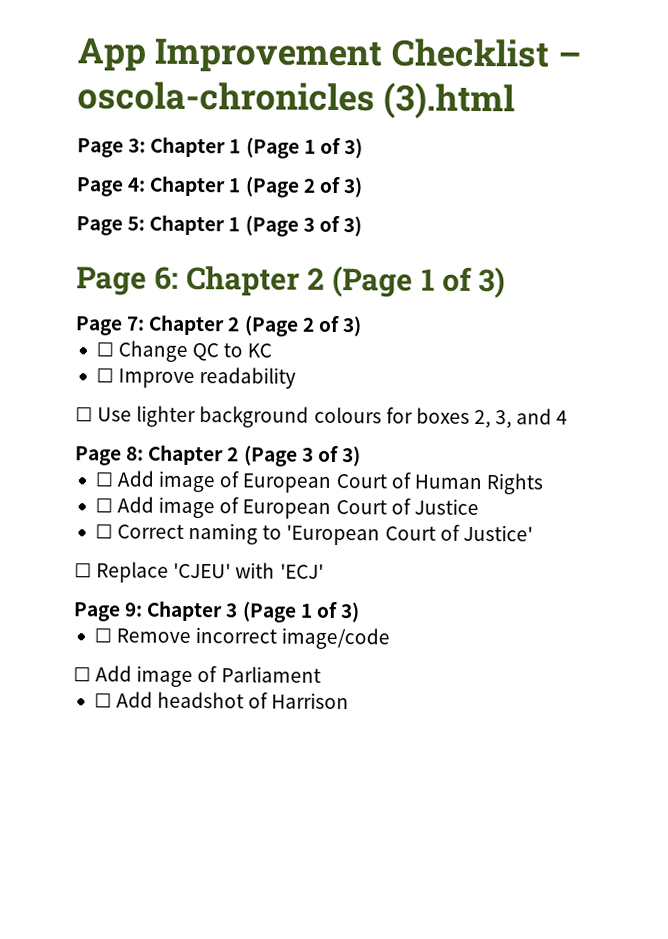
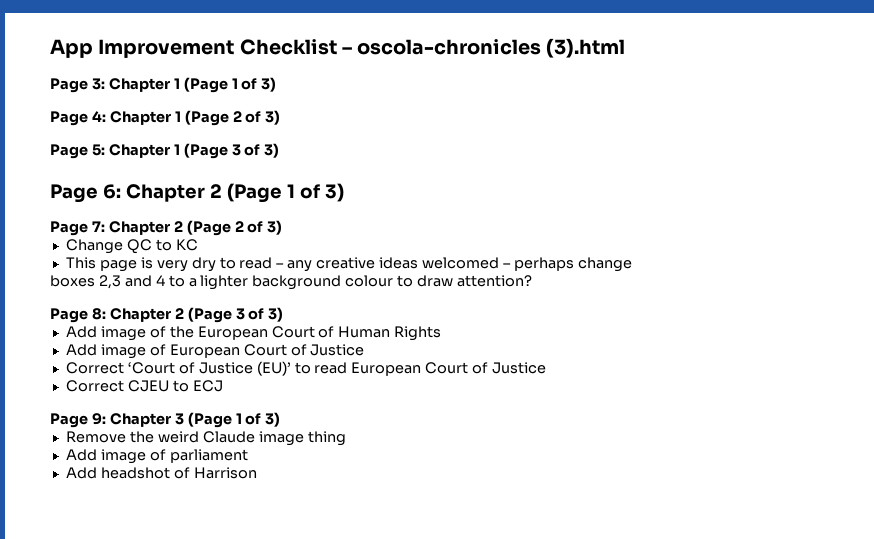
- ☐ Change QC to KC
+ Change QC to KC
- ☐ Improve readability
- ☐ Use lighter background colours for boxes 2, 3, and 4
+ This page is very dry to read – any creative ideas welcomed – perhaps change
+ boxes 2,3 and 4 to a lighter background colour to draw attention?
- ☐ Add image of European Court of Human Rights
+ Add image of the European Court of Human Rights
- ☐ Add image of European Court of Justice
+ Add image of European Court of Justice
- ☐ Correct naming to 'European Court of Justice'
- ☐ Replace 'CJEU' with 'ECJ'
+ Correct ‘Court of Justice (EU)’ to read European Court of Justice
+ Correct CJEU to ECJ
- ☐ Remove incorrect image/code
- ☐ Add image of Parliament
- ☐ Add headshot of Harrison
+ Remove the weird Claude image thing
+ Add image of parliament
+ Add headshot of Harrison

